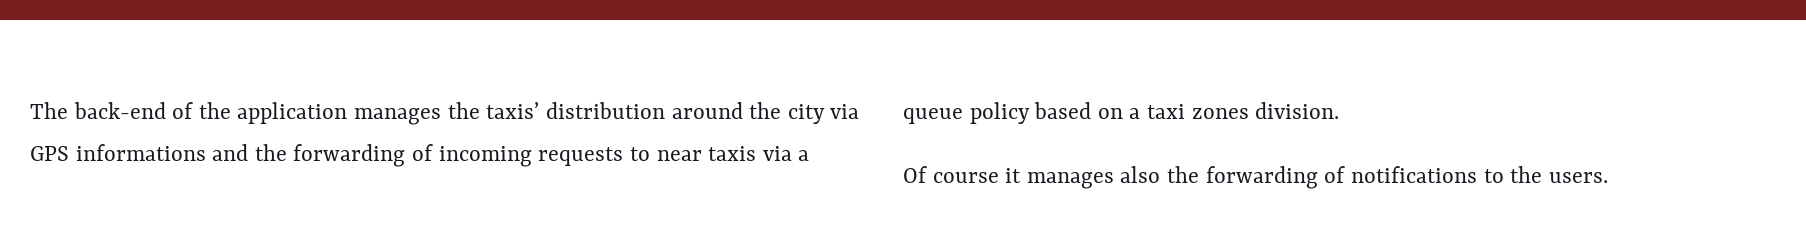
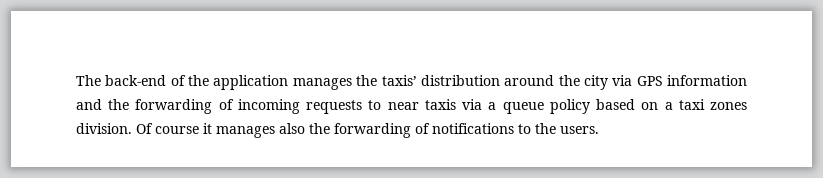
- The back-end of the application manages the taxis’ distribution around the city via GPS informations and the forwarding of incoming requests to near taxis via a queue policy based on a taxi zones division.
- Of course it manages also the forwarding of notifications to the users.
+ The back-end of the application manages the taxis’ distribution around the city via GPS information and the forwarding of incoming requests to near taxis via a queue policy based on a taxi zones division. Of course it manages also the forwarding of notifications to the users.

